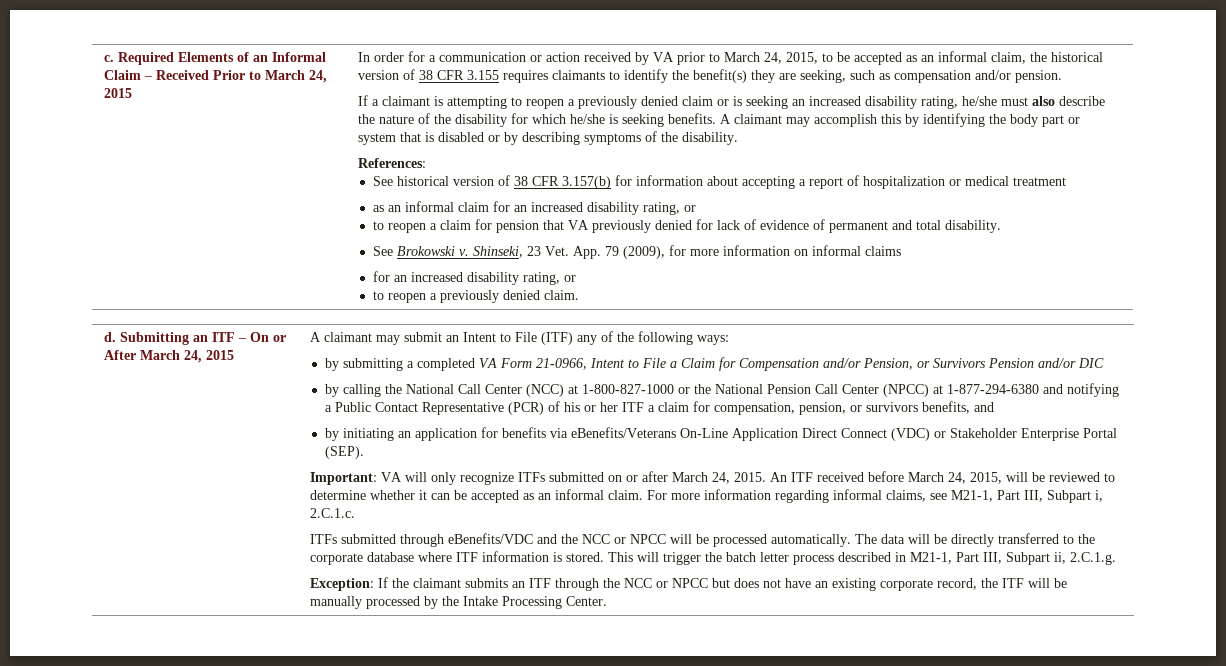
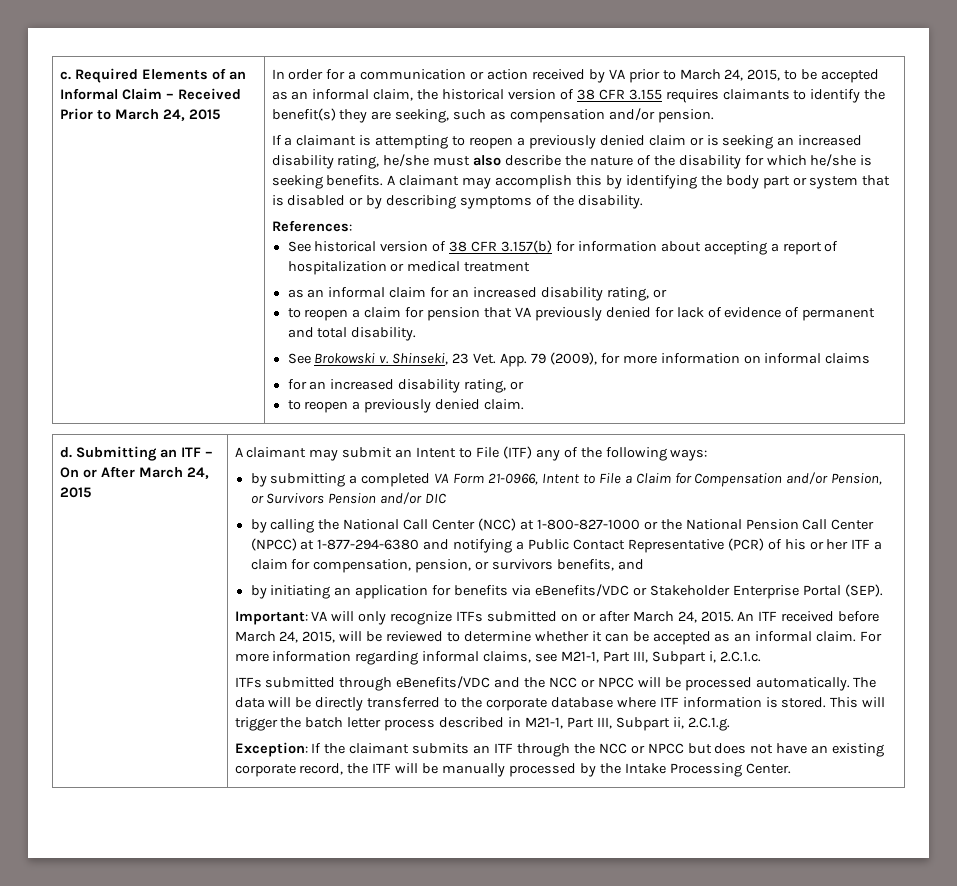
- by initiating an application for benefits via eBenefits/Veterans On-Line Application Direct Connect (VDC) or Stakeholder Enterprise Portal (SEP).
+ by initiating an application for benefits via eBenefits/VDC or Stakeholder Enterprise Portal (SEP).

